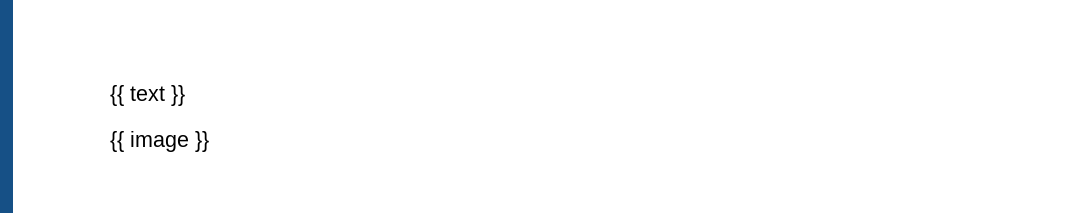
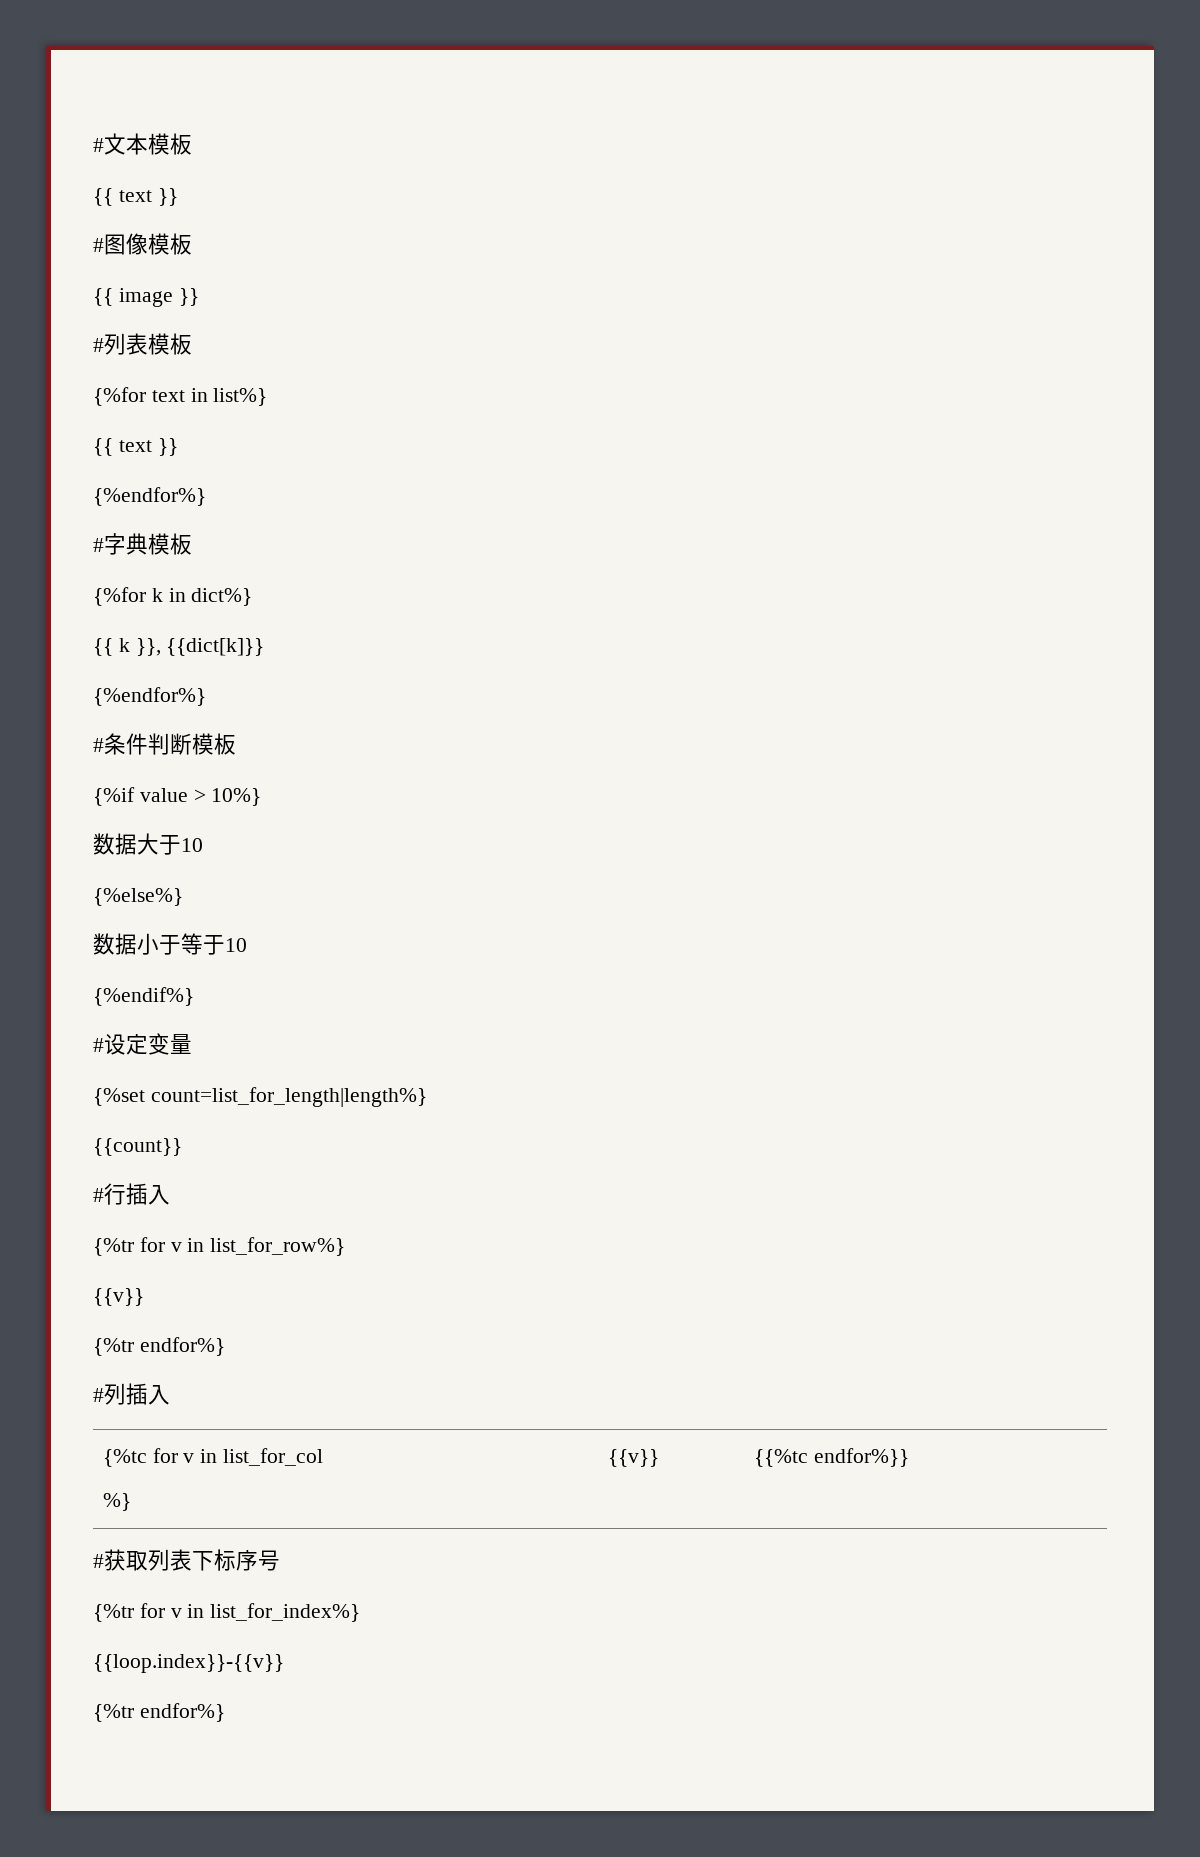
+ #文本模板
  {{ text }}
+ #图像模板
+ #列表模板
+ {%for text in list%}
+ {{ text }}
+ {%endfor%}
+ #字典模板
+ {%for k in dict%}
+ {{ k }}, {{dict[k]}}
+ {%endfor%}
+ #条件判断模板
+ {%if value > 10%}
+ 数据大于10
+ {%else%}
+ 数据小于等于10
+ {%endif%}
+ #设定变量
+ {%set count=list_for_length|length%}
+ {{count}}
+ #行插入
+ {%tr for v in list_for_row%}
+ {{v}}
+ {%tr endfor%}
+ #列插入
+ {%tc for v in list_for_col
+ %} | {{v}} | {{%tc endfor%}}
+ #获取列表下标序号
+ {%tr for v in list_for_index%}
+ {{loop.index}}-{{v}}
+ {%tr endfor%}

